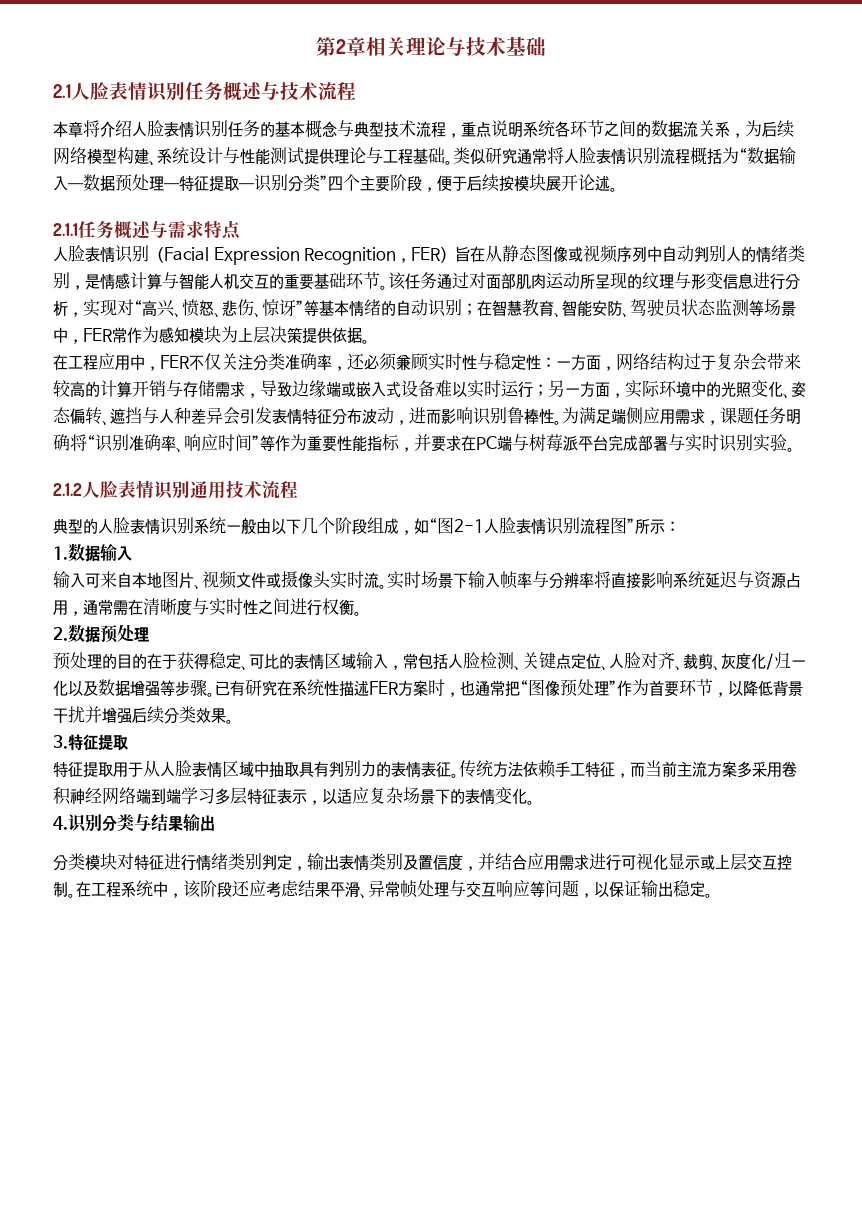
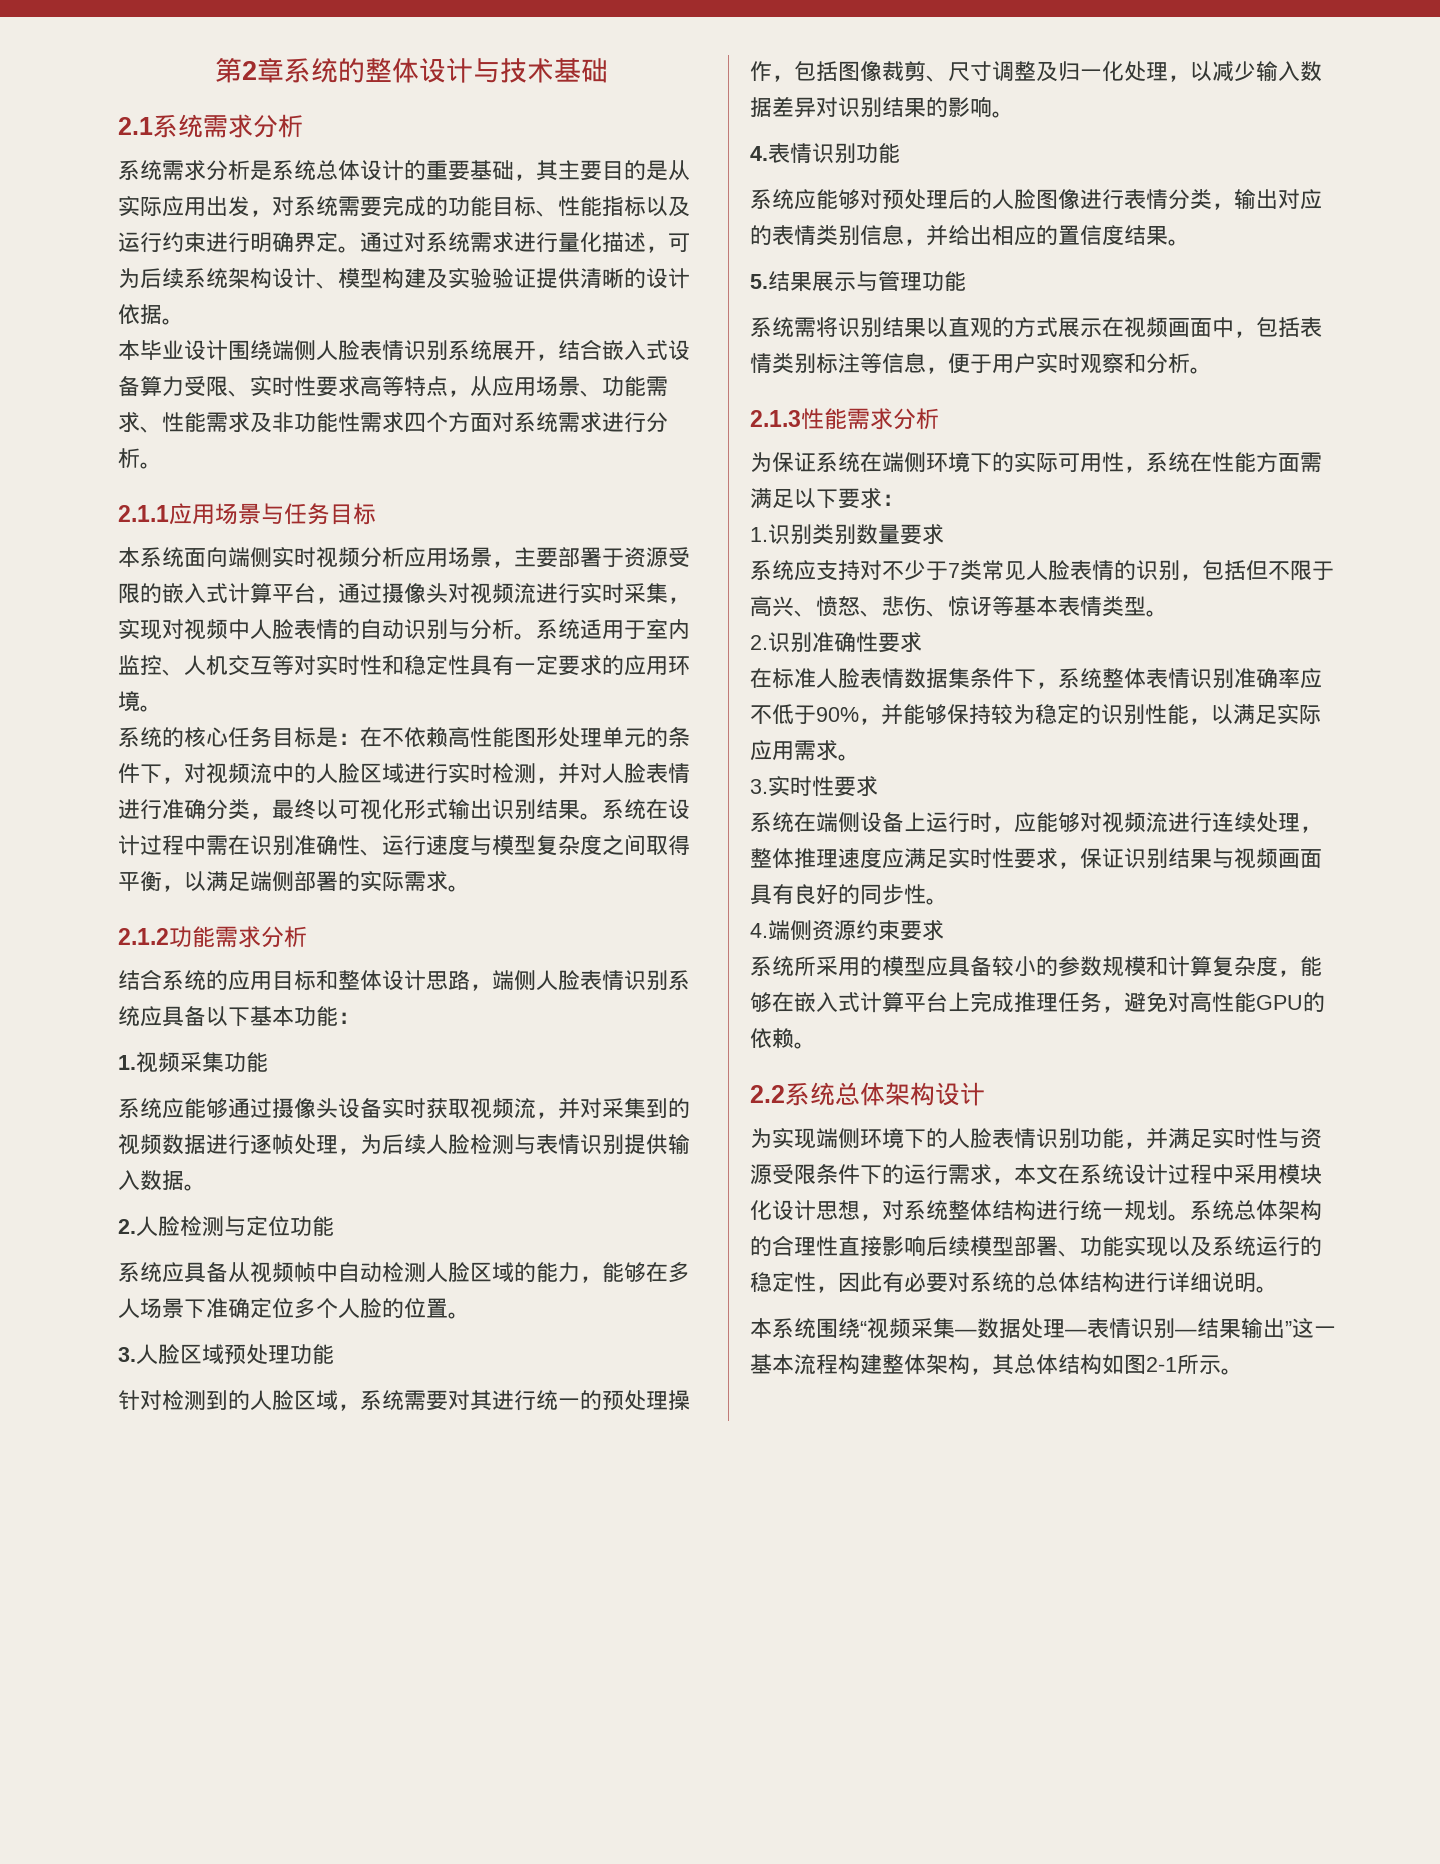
- 第2章相关理论与技术基础
+ 第2章系统的整体设计与技术基础
- 2.1人脸表情识别任务概述与技术流程
- 本章将介绍人脸表情识别任务的基本概念与典型技术流程，重点说明系统各环节之间的数据流关系，为后续网络模型构建、系统设计与性能测试提供理论与工程基础。类似研究通常将人脸表情识别流程概括为“数据输入—数据预处理—特征提取—识别分类”四个主要阶段，便于后续按模块展开论述。
- 2.1.1任务概述与需求特点
- 人脸表情识别（Facial Expression Recognition，FER）旨在从静态图像或视频序列中自动判别人的情绪类别，是情感计算与智能人机交互的重要基础环节。该任务通过对面部肌肉运动所呈现的纹理与形变信息进行分析，实现对“高兴、愤怒、悲伤、惊讶”等基本情绪的自动识别；在智慧教育、智能安防、驾驶员状态监测等场景中，FER常作为感知模块为上层决策提供依据。
- 在工程应用中，FER不仅关注分类准确率，还必须兼顾实时性与稳定性：一方面，网络结构过于复杂会带来较高的计算开销与存储需求，导致边缘端或嵌入式设备难以实时运行；另一方面，实际环境中的光照变化、姿态偏转、遮挡与人种差异会引发表情特征分布波动，进而影响识别鲁棒性。为满足端侧应用需求，课题任务明确将“识别准确率、响应时间”等作为重要性能指标，并要求在PC端与树莓派平台完成部署与实时识别实验。
- 2.1.2人脸表情识别通用技术流程
- 典型的人脸表情识别系统一般由以下几个阶段组成，如“图2-1人脸表情识别流程图”所示：
- 1.数据输入
- 输入可来自本地图片、视频文件或摄像头实时流。实时场景下输入帧率与分辨率将直接影响系统延迟与资源占用，通常需在清晰度与实时性之间进行权衡。
- 2.数据预处理
- 预处理的目的在于获得稳定、可比的表情区域输入，常包括人脸检测、关键点定位、人脸对齐、裁剪、灰度化/归一化以及数据增强等步骤。已有研究在系统性描述FER方案时，也通常把“图像预处理”作为首要环节，以降低背景干扰并增强后续分类效果。
- 3.特征提取
- 特征提取用于从人脸表情区域中抽取具有判别力的表情表征。传统方法依赖手工特征，而当前主流方案多采用卷积神经网络端到端学习多层特征表示，以适应复杂场景下的表情变化。
- 4.识别分类与结果输出
- 分类模块对特征进行情绪类别判定，输出表情类别及置信度，并结合应用需求进行可视化显示或上层交互控制。在工程系统中，该阶段还应考虑结果平滑、异常帧处理与交互响应等问题，以保证输出稳定。
+ 2.1系统需求分析
+ 系统需求分析是系统总体设计的重要基础，其主要目的是从实际应用出发，对系统需要完成的功能目标、性能指标以及运行约束进行明确界定。通过对系统需求进行量化描述，可为后续系统架构设计、模型构建及实验验证提供清晰的设计依据。
+ 本毕业设计围绕端侧人脸表情识别系统展开，结合嵌入式设备算力受限、实时性要求高等特点，从应用场景、功能需求、性能需求及非功能性需求四个方面对系统需求进行分析。
+ 2.1.1应用场景与任务目标
+ 本系统面向端侧实时视频分析应用场景，主要部署于资源受限的嵌入式计算平台，通过摄像头对视频流进行实时采集，实现对视频中人脸表情的自动识别与分析。系统适用于室内监控、人机交互等对实时性和稳定性具有一定要求的应用环境。
+ 系统的核心任务目标是：在不依赖高性能图形处理单元的条件下，对视频流中的人脸区域进行实时检测，并对人脸表情进行准确分类，最终以可视化形式输出识别结果。系统在设计过程中需在识别准确性、运行速度与模型复杂度之间取得平衡，以满足端侧部署的实际需求。
+ 2.1.2功能需求分析
+ 结合系统的应用目标和整体设计思路，端侧人脸表情识别系统应具备以下基本功能：
+ 1.视频采集功能
+ 系统应能够通过摄像头设备实时获取视频流，并对采集到的视频数据进行逐帧处理，为后续人脸检测与表情识别提供输入数据。
+ 2.人脸检测与定位功能
+ 系统应具备从视频帧中自动检测人脸区域的能力，能够在多人场景下准确定位多个人脸的位置。
+ 3.人脸区域预处理功能
+ 针对检测到的人脸区域，系统需要对其进行统一的预处理操作，包括图像裁剪、尺寸调整及归一化处理，以减少输入数据差异对识别结果的影响。
+ 4.表情识别功能
+ 系统应能够对预处理后的人脸图像进行表情分类，输出对应的表情类别信息，并给出相应的置信度结果。
+ 5.结果展示与管理功能
+ 系统需将识别结果以直观的方式展示在视频画面中，包括表情类别标注等信息，便于用户实时观察和分析。
+ 2.1.3性能需求分析
+ 为保证系统在端侧环境下的实际可用性，系统在性能方面需满足以下要求：
+ 1.识别类别数量要求
+ 系统应支持对不少于7类常见人脸表情的识别，包括但不限于高兴、愤怒、悲伤、惊讶等基本表情类型。
+ 2.识别准确性要求
+ 在标准人脸表情数据集条件下，系统整体表情识别准确率应不低于90%，并能够保持较为稳定的识别性能，以满足实际应用需求。
+ 3.实时性要求
+ 系统在端侧设备上运行时，应能够对视频流进行连续处理，整体推理速度应满足实时性要求，保证识别结果与视频画面具有良好的同步性。
+ 4.端侧资源约束要求
+ 系统所采用的模型应具备较小的参数规模和计算复杂度，能够在嵌入式计算平台上完成推理任务，避免对高性能GPU的依赖。
+ 2.2系统总体架构设计
+ 为实现端侧环境下的人脸表情识别功能，并满足实时性与资源受限条件下的运行需求，本文在系统设计过程中采用模块化设计思想，对系统整体结构进行统一规划。系统总体架构的合理性直接影响后续模型部署、功能实现以及系统运行的稳定性，因此有必要对系统的总体结构进行详细说明。
+ 本系统围绕“视频采集—数据处理—表情识别—结果输出”这一基本流程构建整体架构，其总体结构如图2-1所示。

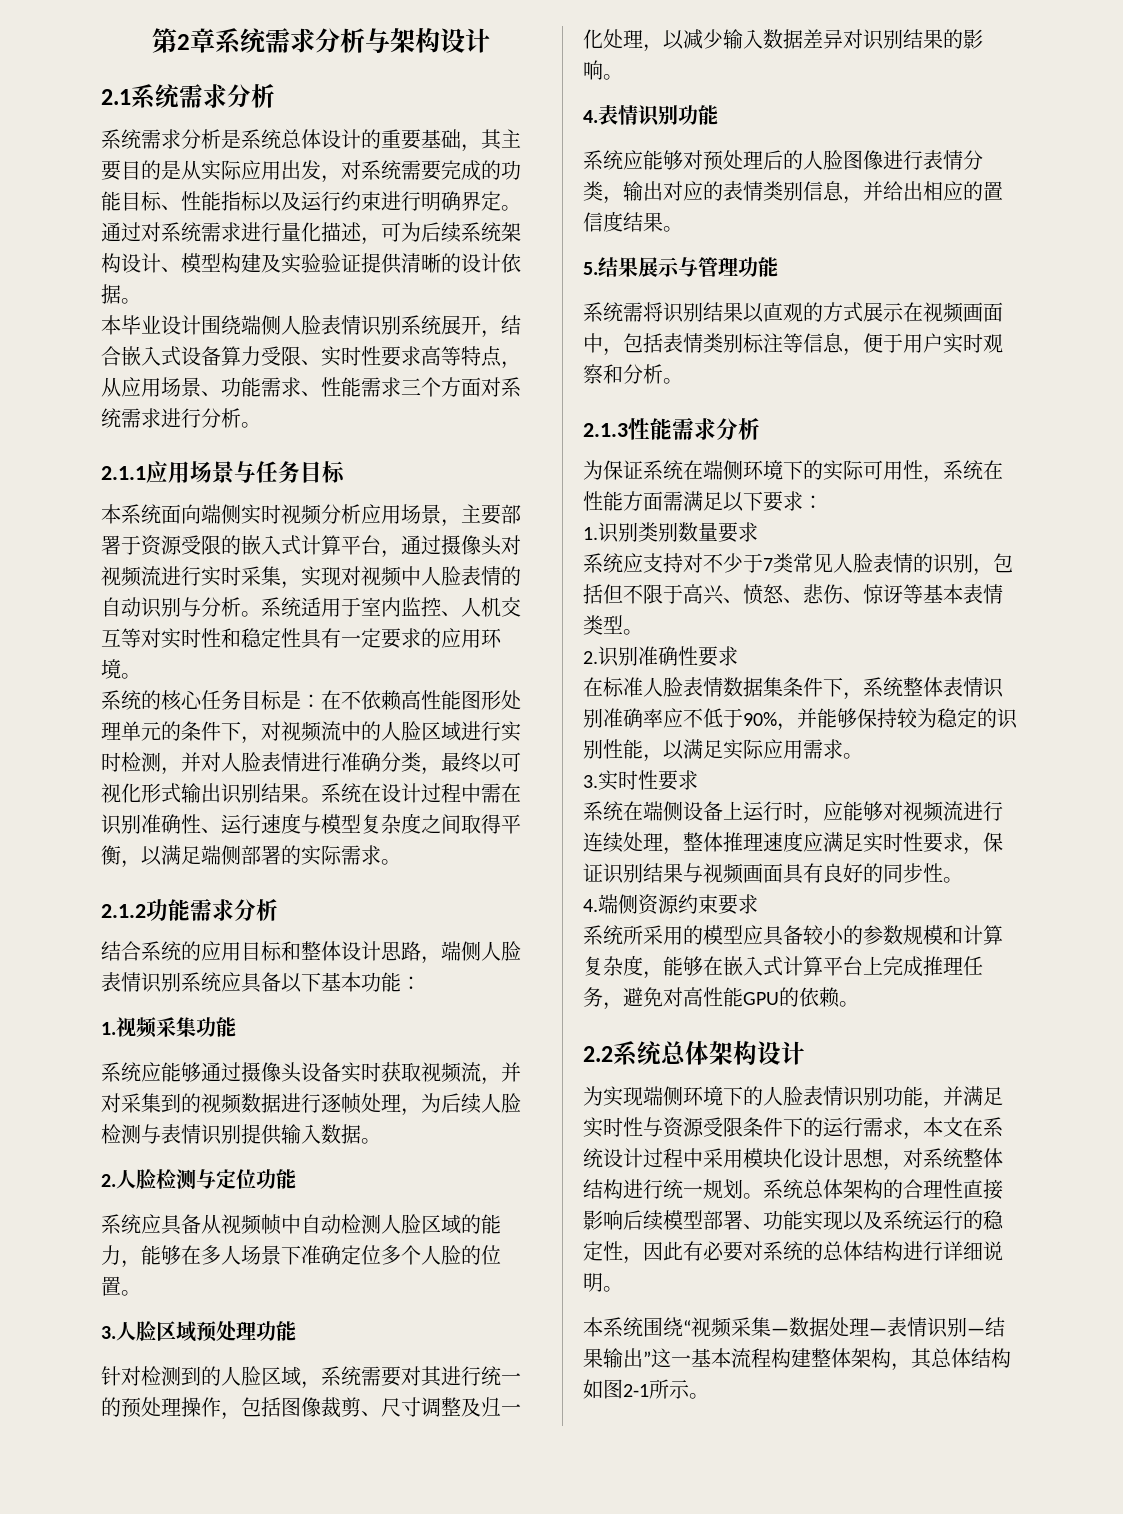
- 第2章系统的整体设计与技术基础
+ 第2章系统需求分析与架构设计
- 本毕业设计围绕端侧人脸表情识别系统展开，结合嵌入式设备算力受限、实时性要求高等特点，从应用场景、功能需求、性能需求及非功能性需求四个方面对系统需求进行分析。
+ 本毕业设计围绕端侧人脸表情识别系统展开，结合嵌入式设备算力受限、实时性要求高等特点，从应用场景、功能需求、性能需求三个方面对系统需求进行分析。

